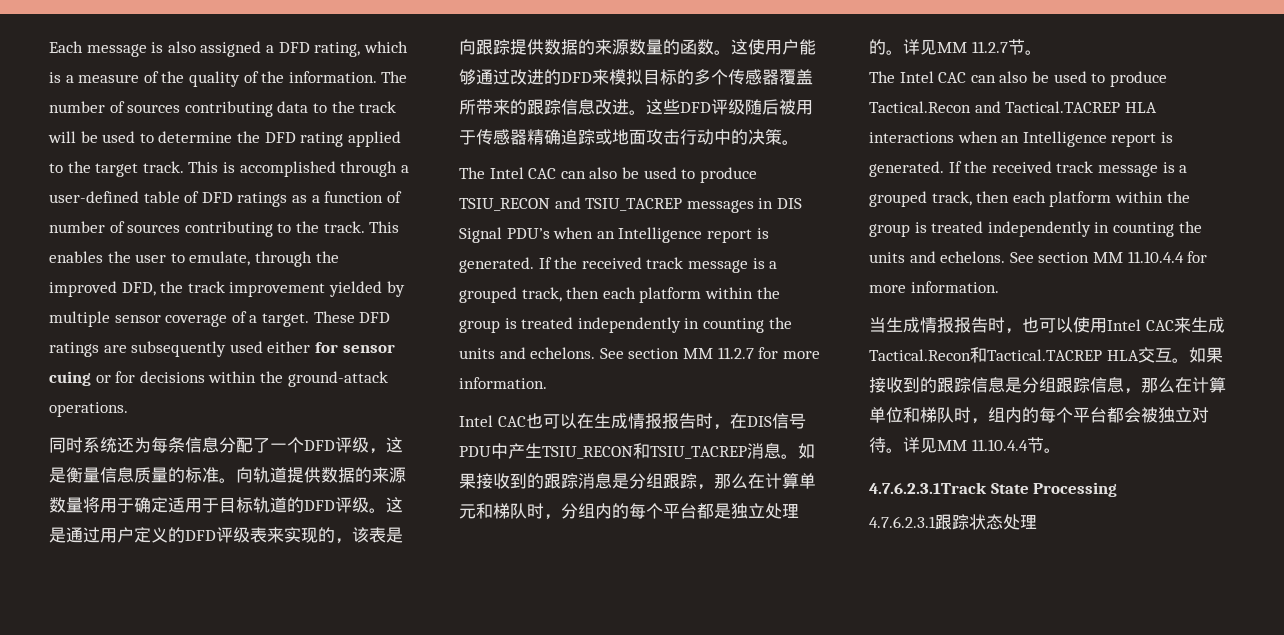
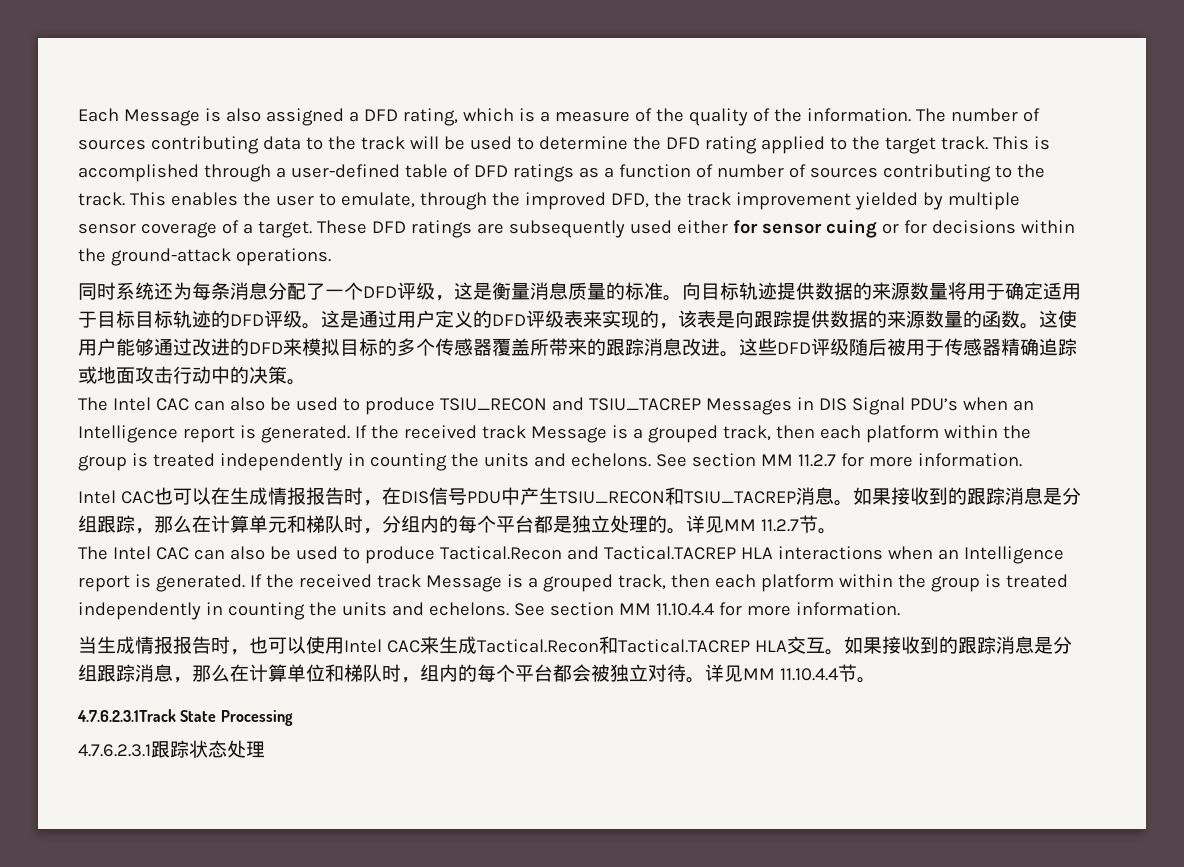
- Each message is also assigned a DFD rating, which is a measure of the quality of the information.
+ Each Message is also assigned a DFD rating, which is a measure of the quality of the information.
- 同时系统还为每条信息分配了一个DFD评级，这是衡量信息质量的标准。
+ 同时系统还为每条消息分配了一个DFD评级，这是衡量消息质量的标准。
- 向轨道提供数据的来源数量将用于确定适用于目标轨道的DFD评级。
+ 向目标轨迹提供数据的来源数量将用于确定适用于目标目标轨迹的DFD评级。
- 这使用户能够通过改进的DFD来模拟目标的多个传感器覆盖所带来的跟踪信息改进。
+ 这使用户能够通过改进的DFD来模拟目标的多个传感器覆盖所带来的跟踪消息改进。
- The Intel CAC can also be used to produce TSIU_RECON and TSIU_TACREP messages in DIS Signal PDU’s when an Intelligence report is generated. If the received track message is a grouped track, then each platform within the group is treated independently in counting the units and echelons.
+ The Intel CAC can also be used to produce TSIU_RECON and TSIU_TACREP Messages in DIS Signal PDU’s when an Intelligence report is generated. If the received track Message is a grouped track, then each platform within the group is treated independently in counting the units and echelons.
- The Intel CAC can also be used to produce Tactical.Recon and Tactical.TACREP HLA interactions when an Intelligence report is generated. If the received track message is a grouped track, then each platform within the group is treated independently in counting the units and echelons.
+ The Intel CAC can also be used to produce Tactical.Recon and Tactical.TACREP HLA interactions when an Intelligence report is generated. If the received track Message is a grouped track, then each platform within the group is treated independently in counting the units and echelons.
- 如果接收到的跟踪信息是分组跟踪信息，那么在计算单位和梯队时，组内的每个平台都会被独立对待。
+ 如果接收到的跟踪消息是分组跟踪消息，那么在计算单位和梯队时，组内的每个平台都会被独立对待。

